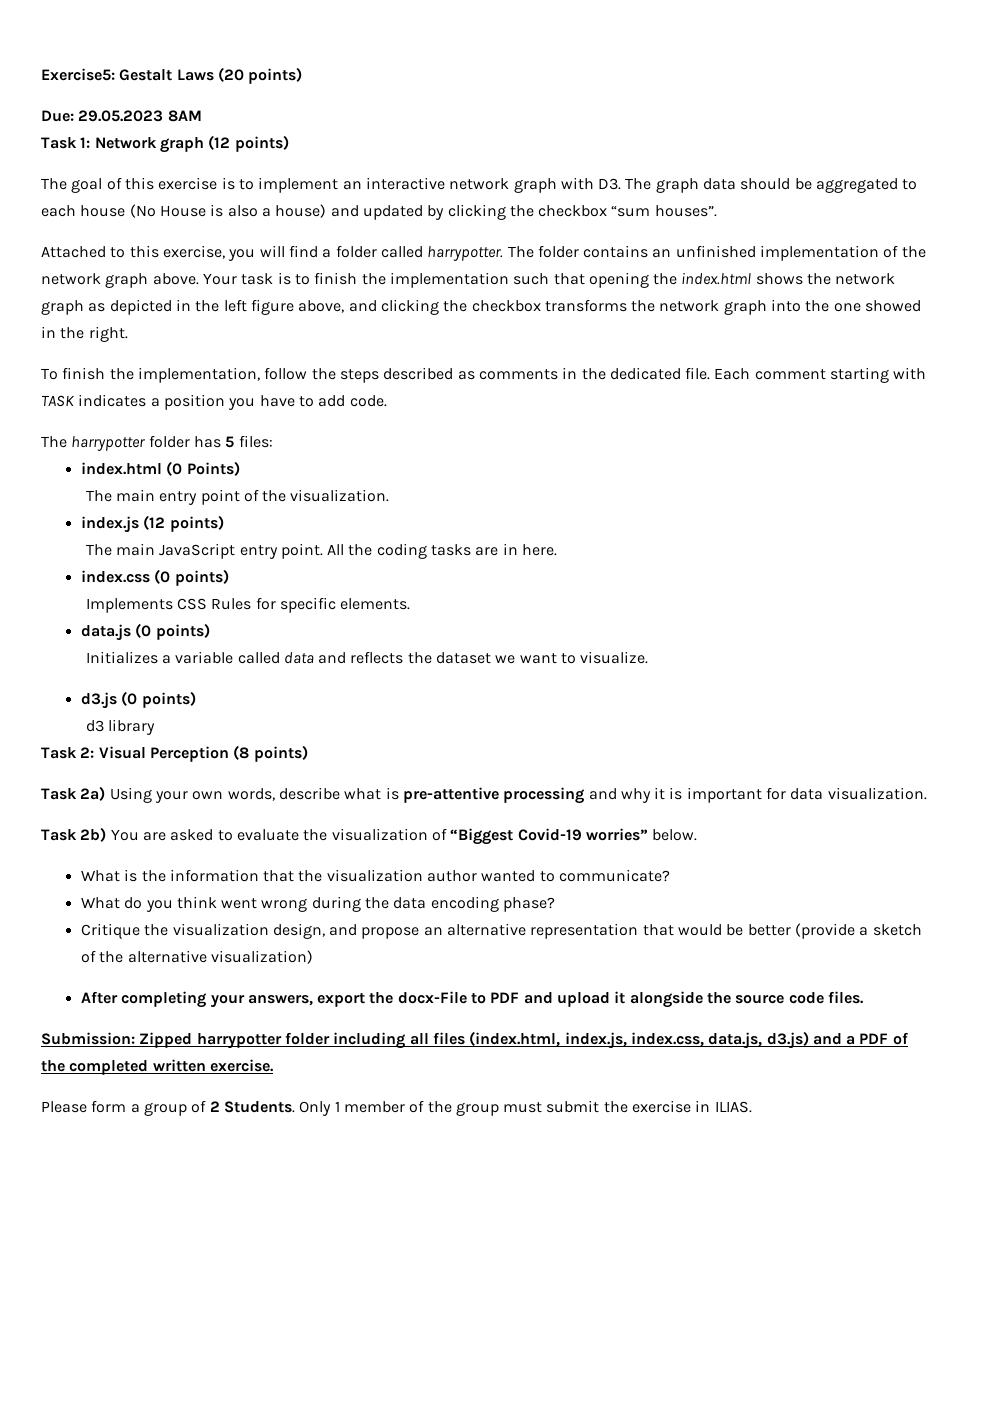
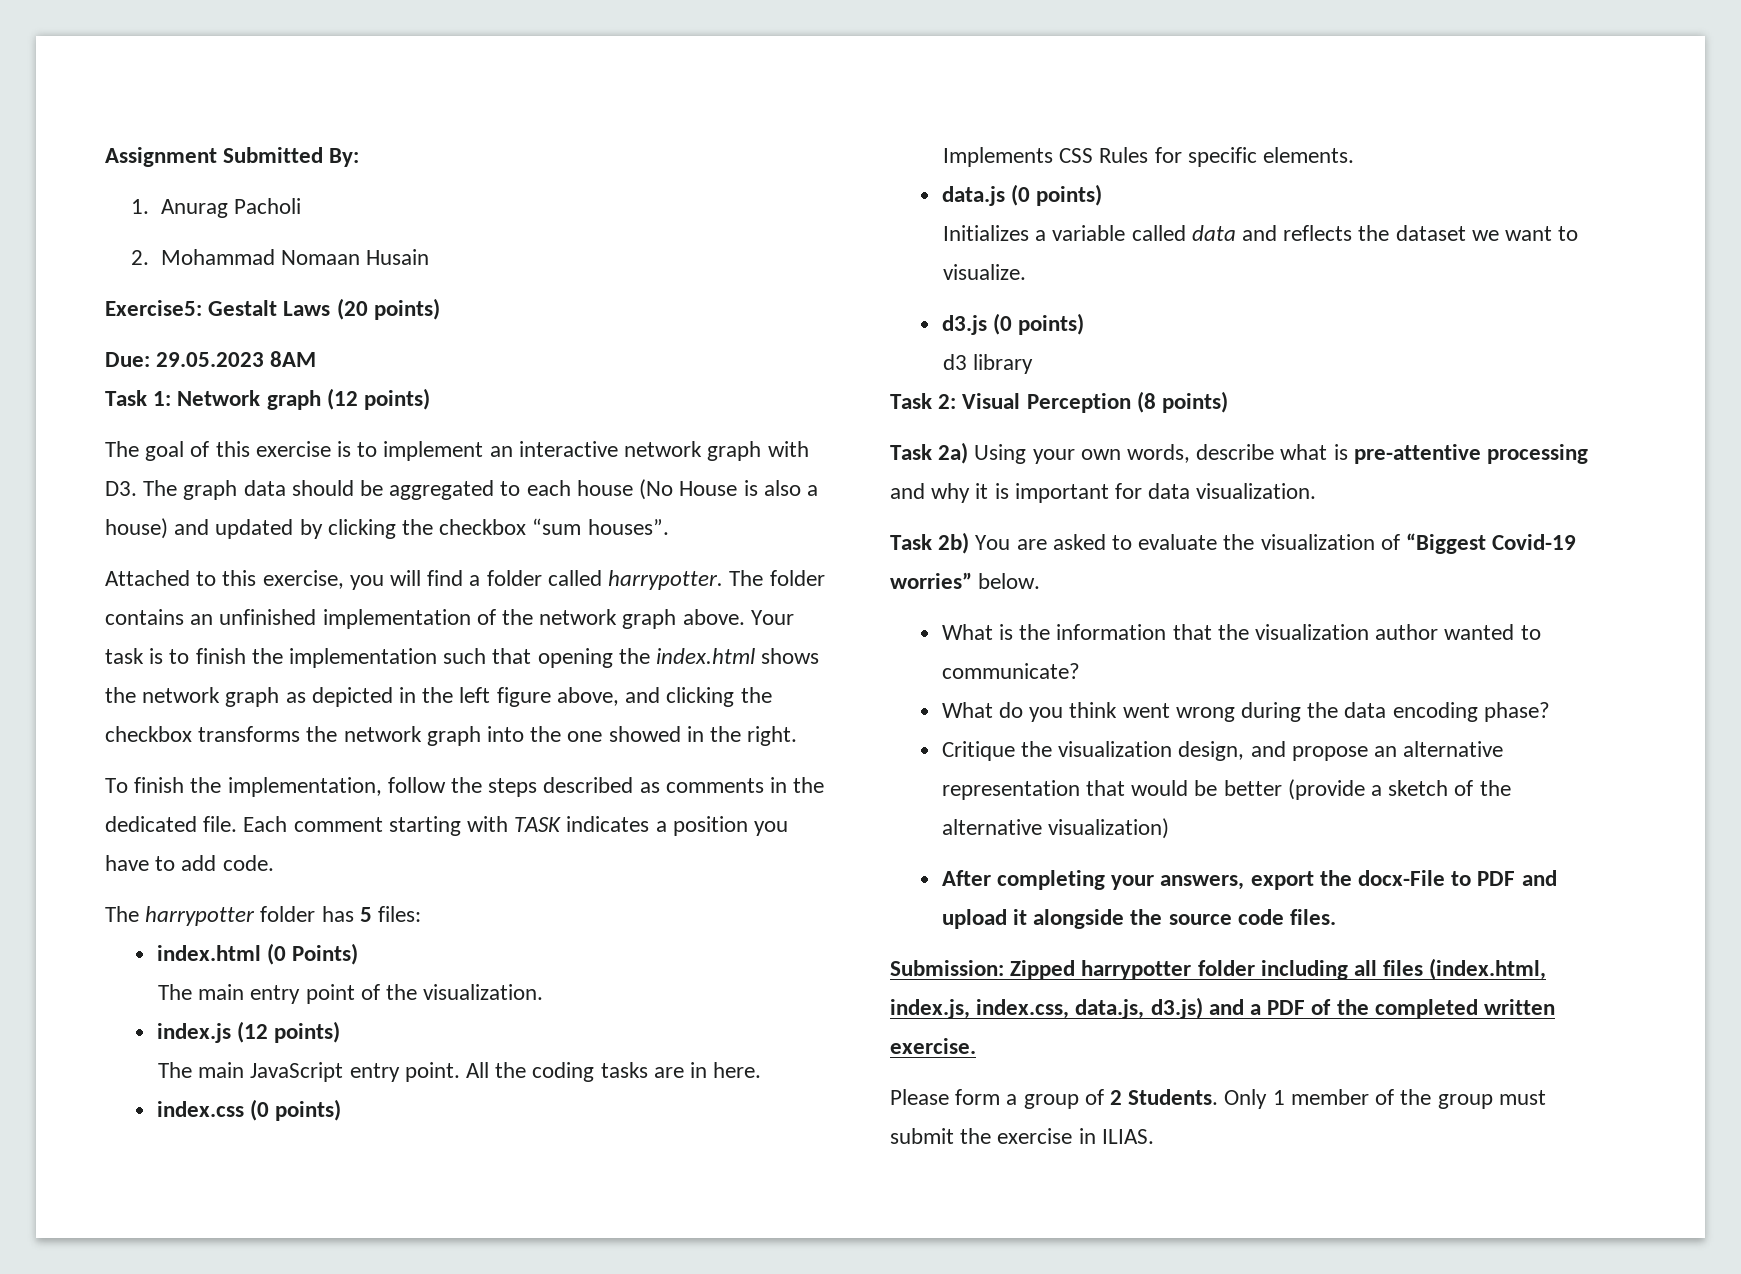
+ Assignment Submitted By:
+ 1. Anurag Pacholi
+ 2. Mohammad Nomaan Husain

